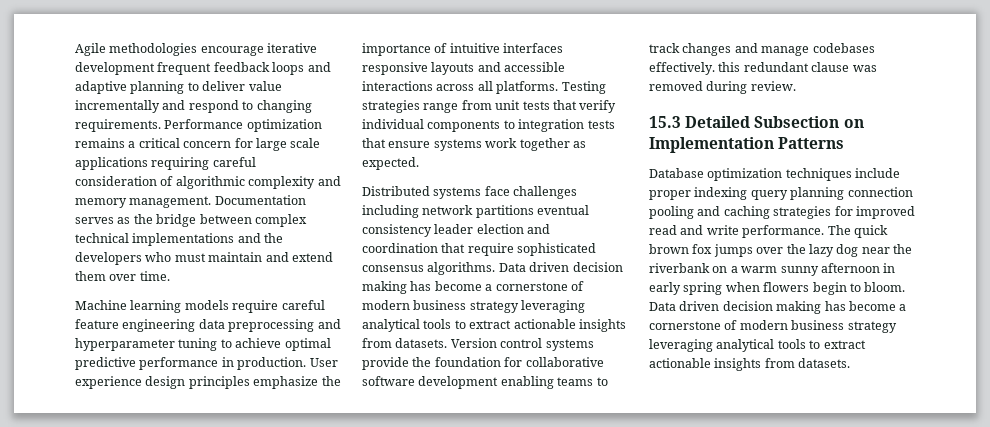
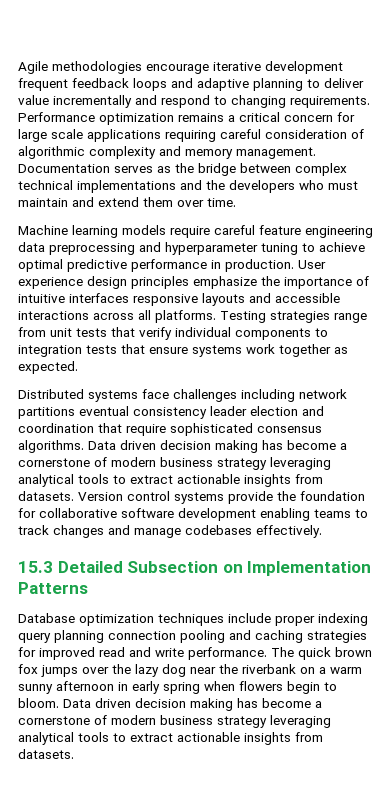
- Version control systems provide the foundation for collaborative software development enabling teams to track changes and manage codebases effectively. this redundant clause was removed during review.
+ Version control systems provide the foundation for collaborative software development enabling teams to track changes and manage codebases effectively.

